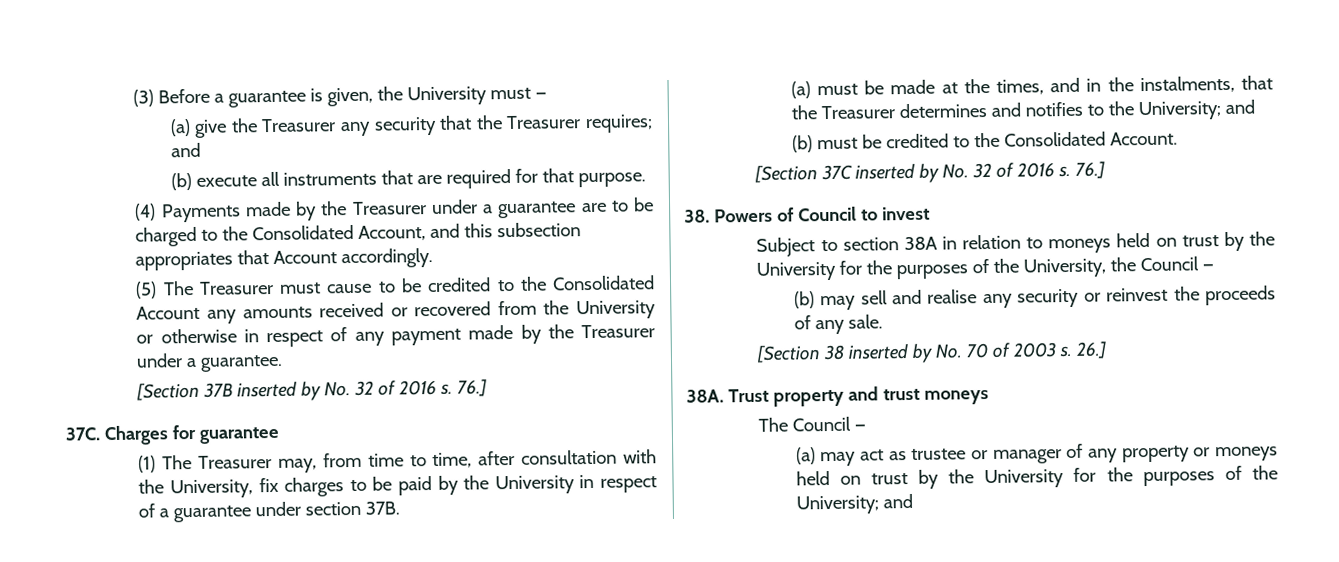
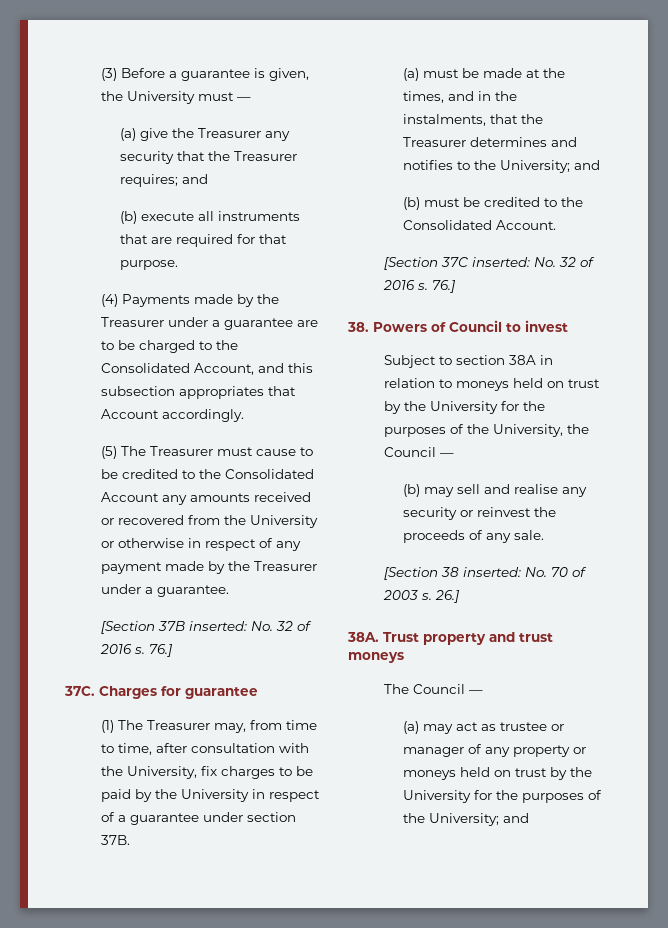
- [Section 37B inserted by No. 32 of 2016 s.
+ [Section 37B inserted: No. 32 of 2016 s.
- [Section 37C inserted by No. 32 of 2016 s.
+ [Section 37C inserted: No. 32 of 2016 s.
- [Section 38 inserted by No. 70 of 2003 s.
+ [Section 38 inserted: No. 70 of 2003 s.

